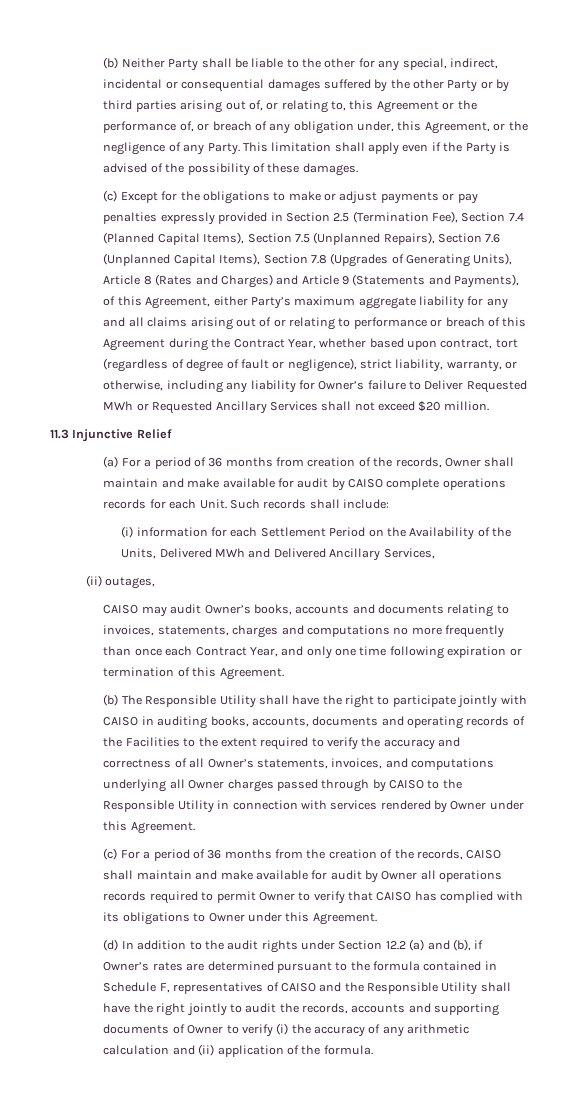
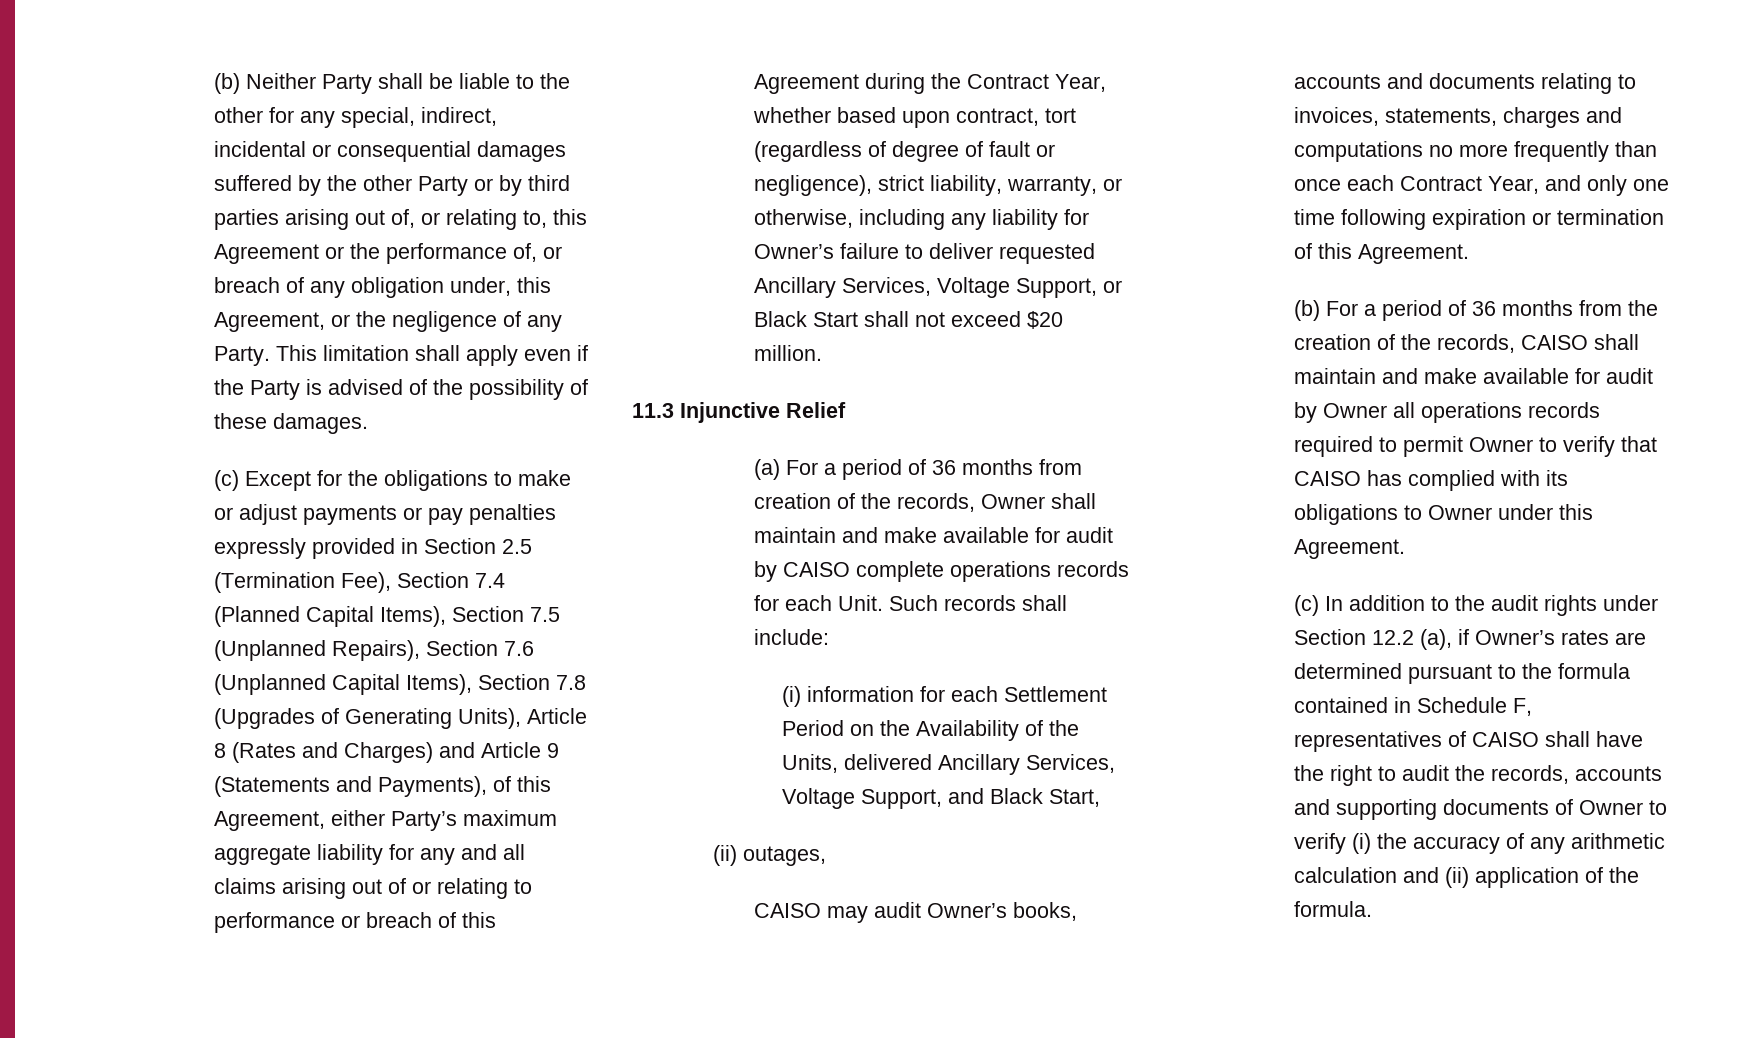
- (c) Except for the obligations to make or adjust payments or pay penalties expressly provided in Section 2.5 (Termination Fee), Section 7.4 (Planned Capital Items), Section 7.5 (Unplanned Repairs), Section 7.6 (Unplanned Capital Items), Section 7.8 (Upgrades of Generating Units), Article 8 (Rates and Charges) and Article 9 (Statements and Payments), of this Agreement, either Party’s maximum aggregate liability for any and all claims arising out of or relating to performance or breach of this Agreement during the Contract Year, whether based upon contract, tort (regardless of degree of fault or negligence), strict liability, warranty, or otherwise, including any liability for Owner’s failure to Deliver Requested MWh or Requested Ancillary Services shall not exceed $20 million.
+ (c) Except for the obligations to make or adjust payments or pay penalties expressly provided in Section 2.5 (Termination Fee), Section 7.4 (Planned Capital Items), Section 7.5 (Unplanned Repairs), Section 7.6 (Unplanned Capital Items), Section 7.8 (Upgrades of Generating Units), Article 8 (Rates and Charges) and Article 9 (Statements and Payments), of this Agreement, either Party’s maximum aggregate liability for any and all claims arising out of or relating to performance or breach of this Agreement during the Contract Year, whether based upon contract, tort (regardless of degree of fault or negligence), strict liability, warranty, or otherwise, including any liability for Owner’s failure to deliver requested Ancillary Services, Voltage Support, or Black Start shall not exceed $20 million.
- (i) information for each Settlement Period on the Availability of the Units, Delivered MWh and Delivered Ancillary Services,
+ (i) information for each Settlement Period on the Availability of the Units, delivered Ancillary Services, Voltage Support, and Black Start,
- (b) The Responsible Utility shall have the right to participate jointly with CAISO in auditing books, accounts, documents and operating records of the Facilities to the extent required to verify the accuracy and correctness of all Owner’s statements, invoices, and computations underlying all Owner charges passed through by CAISO to the Responsible Utility in connection with services rendered by Owner under this Agreement.
- (c) For a period of 36 months from the creation of the records, CAISO shall maintain and make available for audit by Owner all operations records required to permit Owner to verify that CAISO has complied with its obligations to Owner under this Agreement.
+ (b) For a period of 36 months from the creation of the records, CAISO shall maintain and make available for audit by Owner all operations records required to permit Owner to verify that CAISO has complied with its obligations to Owner under this Agreement.
- (d) In addition to the audit rights under Section 12.2 (a) and (b), if Owner’s rates are determined pursuant to the formula contained in Schedule F, representatives of CAISO and the Responsible Utility shall have the right jointly to audit the records, accounts and supporting documents of Owner to verify (i) the accuracy of any arithmetic calculation and (ii) application of the formula.
+ (c) In addition to the audit rights under Section 12.2 (a), if Owner’s rates are determined pursuant to the formula contained in Schedule F, representatives of CAISO shall have the right to audit the records, accounts and supporting documents of Owner to verify (i) the accuracy of any arithmetic calculation and (ii) application of the formula.

